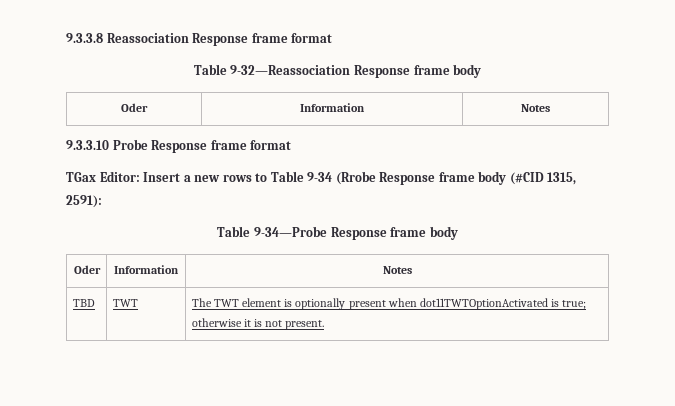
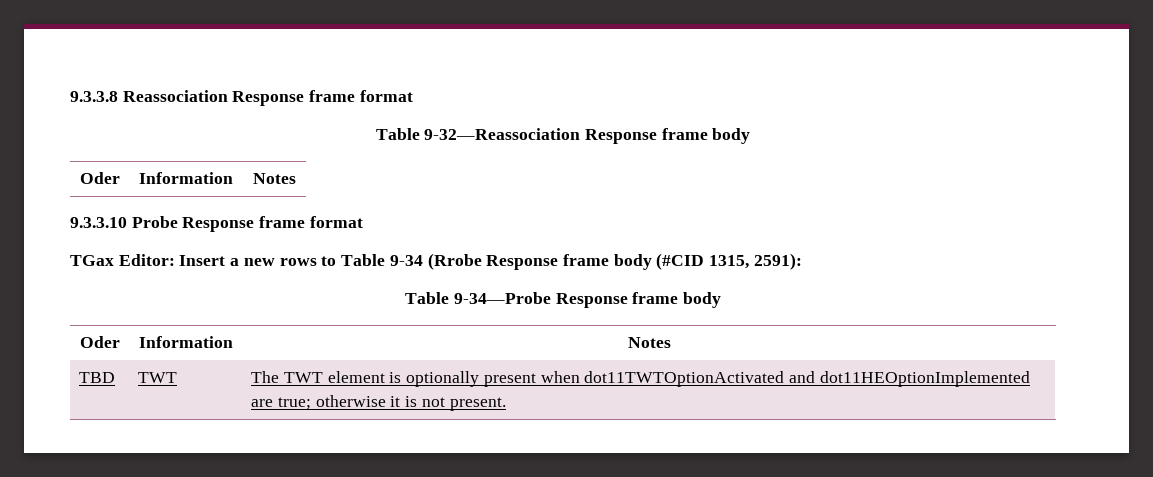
- TBD | TWT | The TWT element is optionally present when dot11TWTOptionActivated is true; otherwise it is not present.
+ TBD | TWT | The TWT element is optionally present when dot11TWTOptionActivated and dot11HEOptionImplemented are true; otherwise it is not present.

